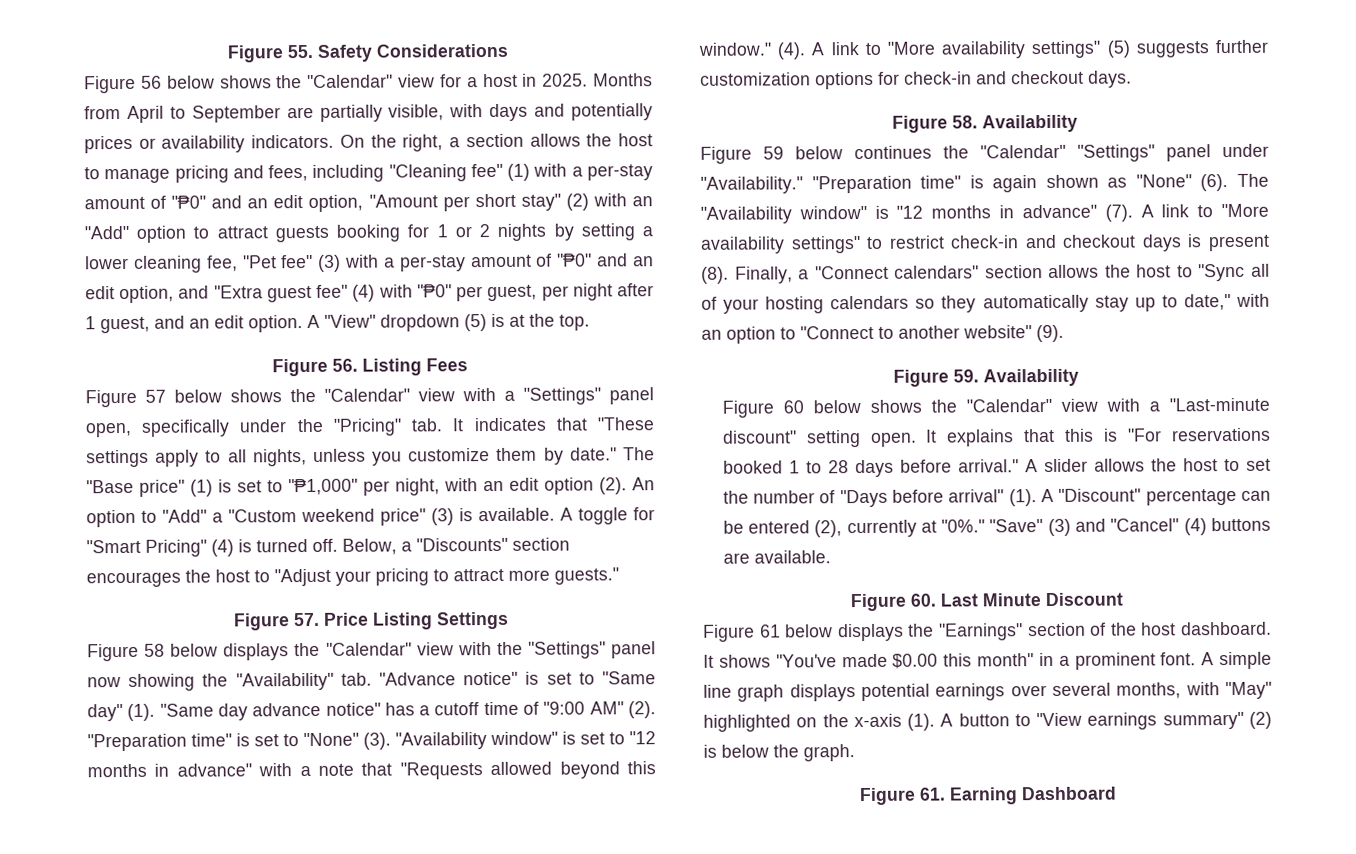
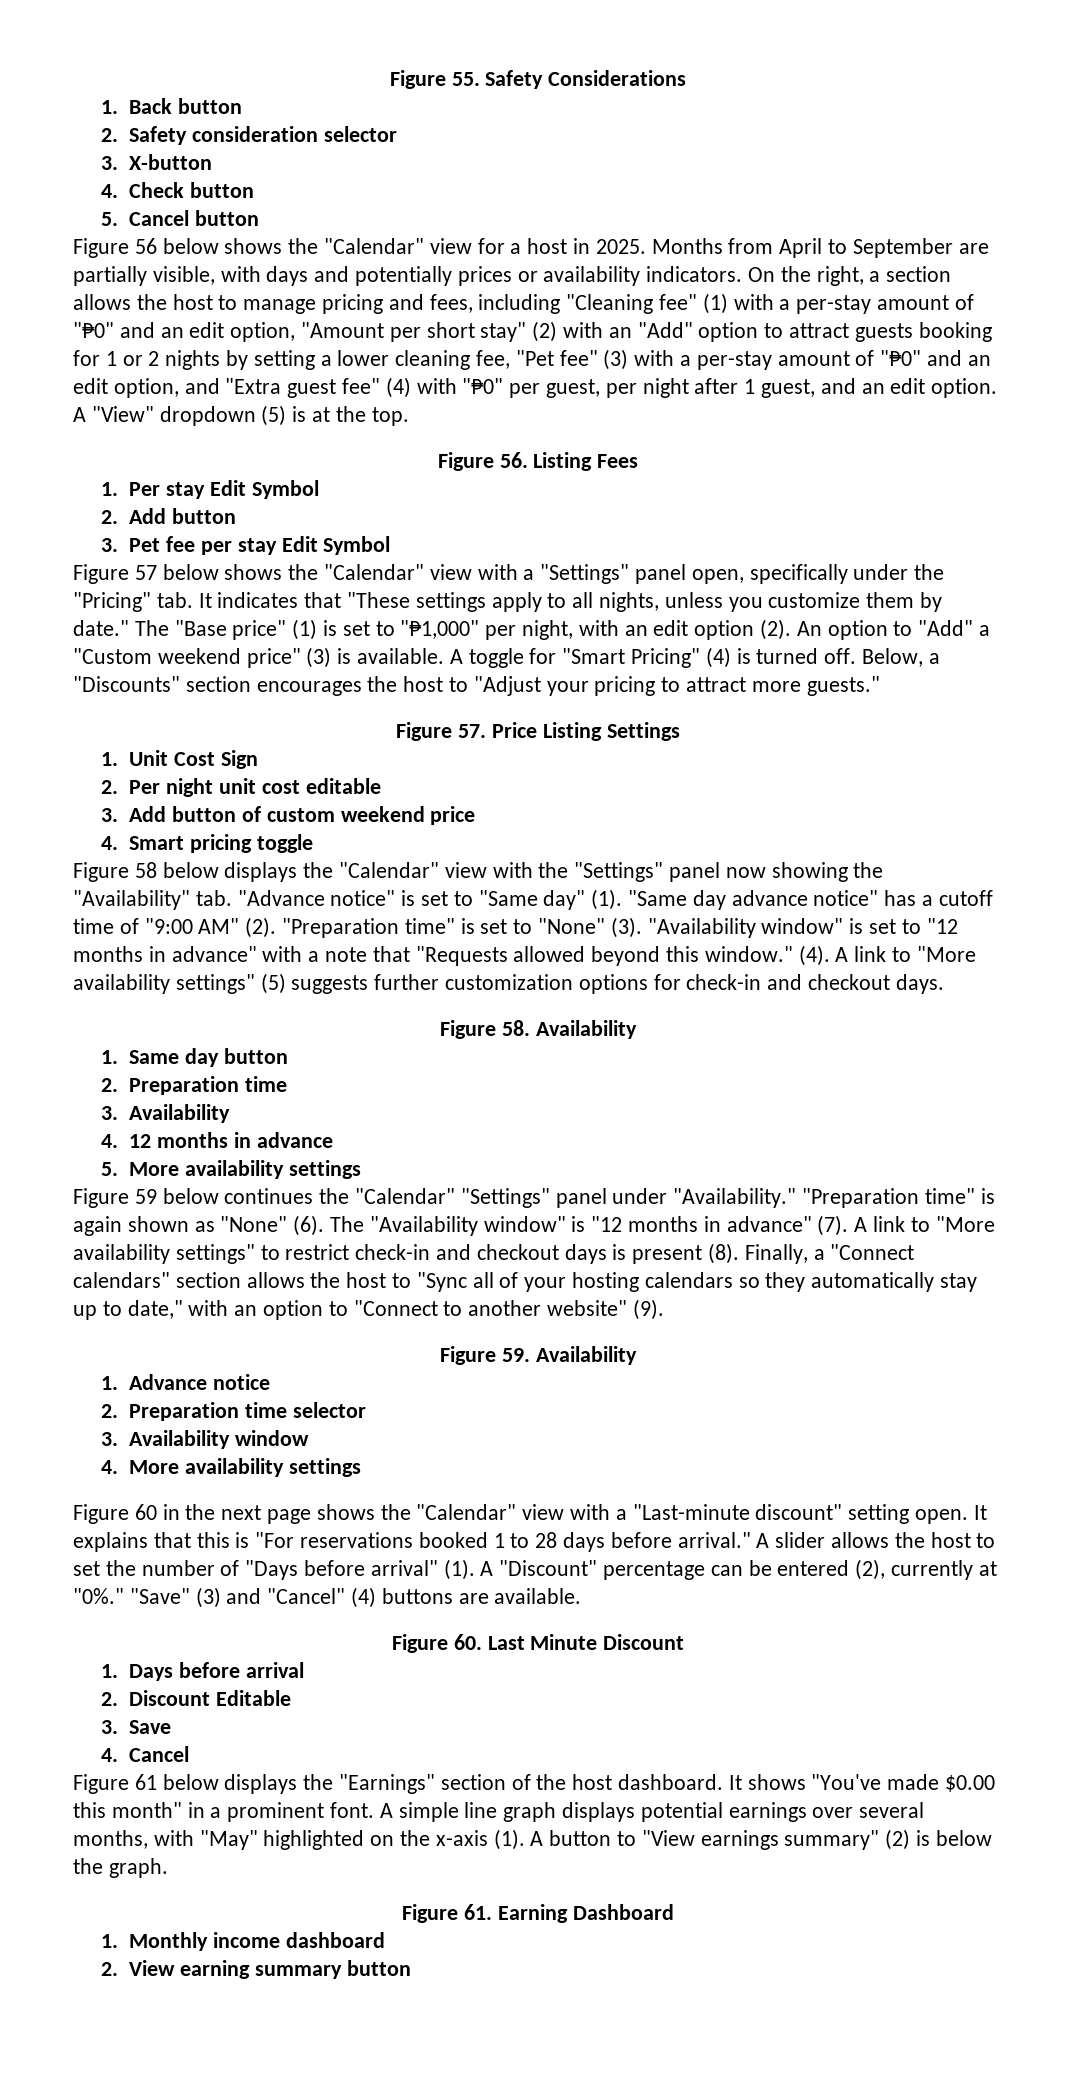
+ 1. Back button
+ 2. Safety consideration selector
+ 3. X-button
+ 4. Check button
+ 5. Cancel button
+ 1. Per stay Edit Symbol
+ 2. Add button
+ 3. Pet fee per stay Edit Symbol
+ 1. Unit Cost Sign
+ 2. Per night unit cost editable
+ 3. Add button of custom weekend price
+ 4. Smart pricing toggle
+ 1. Same day button
+ 2. Preparation time
+ 3. Availability
+ 4. 12 months in advance
+ 5. More availability settings
- Figure 60 below shows the "Calendar" view with a "Last-minute discount" setting open.
+ 1. Advance notice
+ 2. Preparation time selector
+ 3. Availability window
+ 4. More availability settings
+ Figure 60 in the next page shows the "Calendar" view with a "Last-minute discount" setting open.
+ 1. Days before arrival
+ 2. Discount Editable
+ 3. Save
+ 4. Cancel
+ 1. Monthly income dashboard
+ 2. View earning summary button

